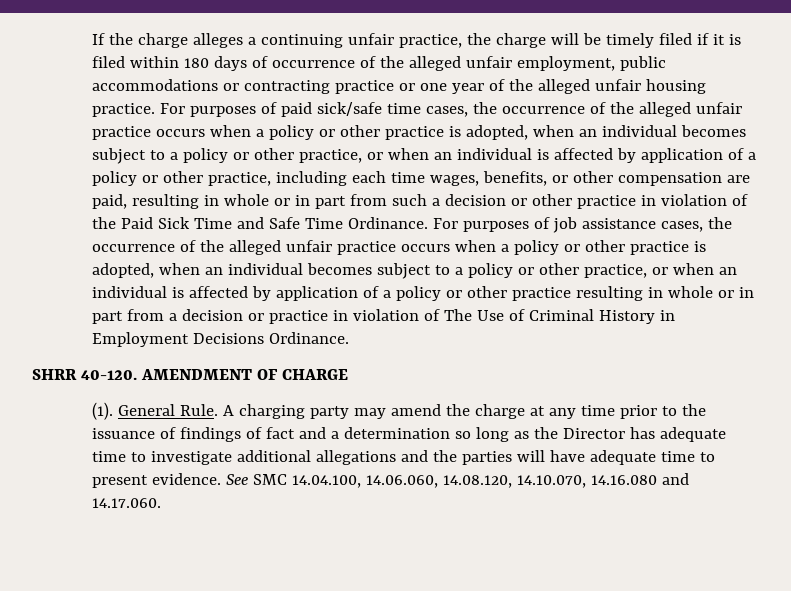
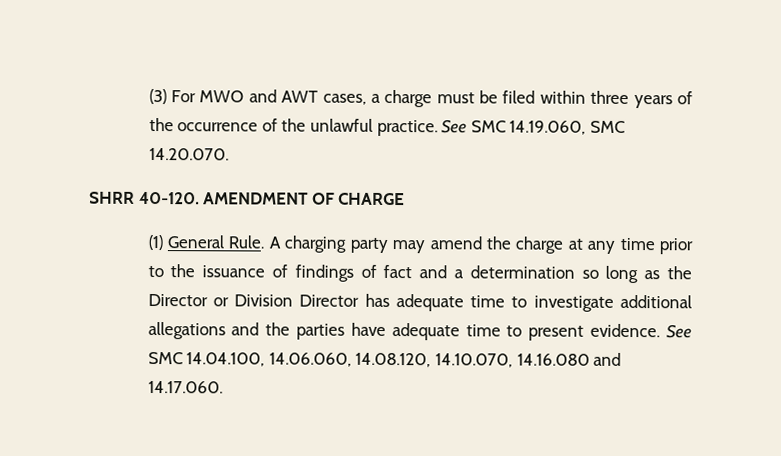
- If the charge alleges a continuing unfair practice, the charge will be timely filed if it is filed within 180 days of occurrence of the alleged unfair employment, public accommodations or contracting practice or one year of the alleged unfair housing practice. For purposes of paid sick/safe time cases, the occurrence of the alleged unfair practice occurs when a policy or other practice is adopted, when an individual becomes subject to a policy or other practice, or when an individual is affected by application of a policy or other practice, including each time wages, benefits, or other compensation are paid, resulting in whole or in part from such a decision or other practice in violation of the Paid Sick Time and Safe Time Ordinance. For purposes of job assistance cases, the occurrence of the alleged unfair practice occurs when a policy or other practice is adopted, when an individual becomes subject to a policy or other practice, or when an individual is affected by application of a policy or other practice resulting in whole or in part from a decision or practice in violation of The Use of Criminal History in Employment Decisions Ordinance.
+ (3) For MWO and AWT cases, a charge must be filed within three years of the occurrence of the unlawful practice. See SMC 14.19.060, SMC 14.20.070.
- (1). General Rule.
+ (1) General Rule.
- A charging party may amend the charge at any time prior to the issuance of findings of fact and a determination so long as the Director has adequate time to investigate additional allegations and the parties will have adequate time to present evidence.
+ A charging party may amend the charge at any time prior to the issuance of findings of fact and a determination so long as the Director or Division Director has adequate time to investigate additional allegations and the parties have adequate time to present evidence.

